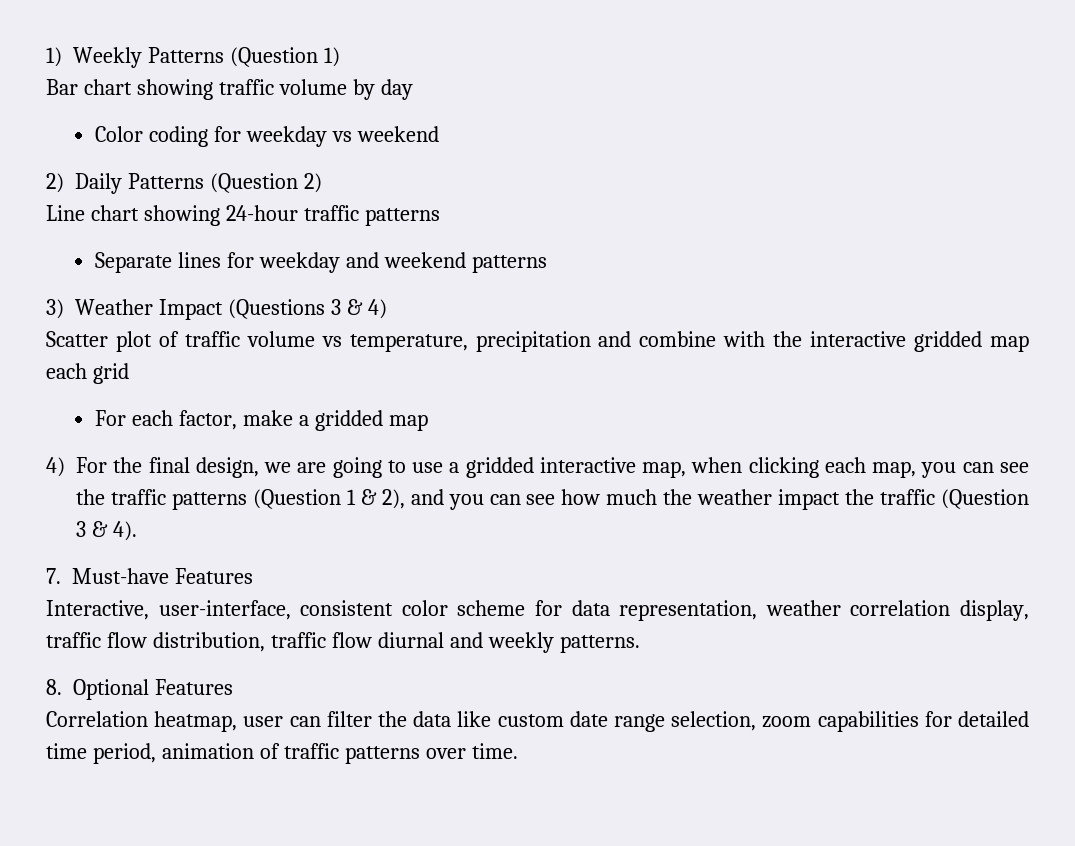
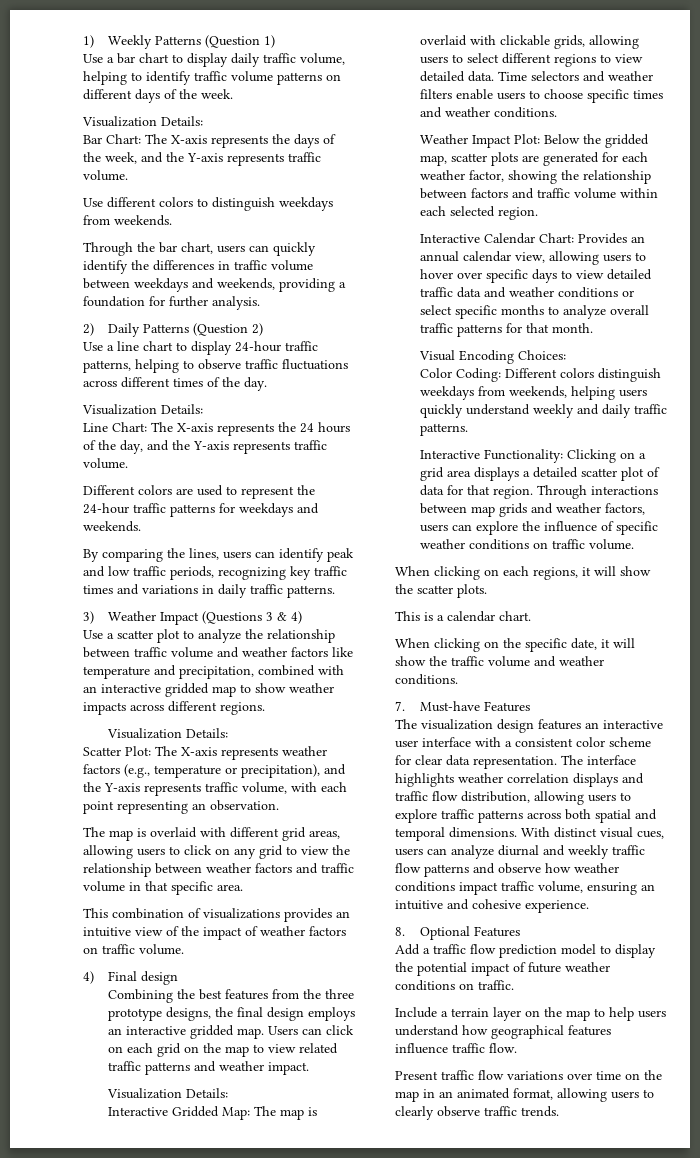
- Bar chart showing traffic volume by day
- Color coding for weekday vs weekend
+ Use a bar chart to display daily traffic volume, helping to identify traffic volume patterns on different days of the week.
+ Visualization Details:
+ Bar Chart: The X-axis represents the days of the week, and the Y-axis represents traffic volume.
+ Use different colors to distinguish weekdays from weekends.
+ Through the bar chart, users can quickly identify the differences in traffic volume between weekdays and weekends, providing a foundation for further analysis.
- Line chart showing 24-hour traffic patterns
- Separate lines for weekday and weekend patterns
+ Use a line chart to display 24-hour traffic patterns, helping to observe traffic fluctuations across different times of the day.
+ Visualization Details:
+ Line Chart: The X-axis represents the 24 hours of the day, and the Y-axis represents traffic volume.
+ Different colors are used to represent the 24-hour traffic patterns for weekdays and weekends.
+ By comparing the lines, users can identify peak and low traffic periods, recognizing key traffic times and variations in daily traffic patterns.
- Scatter plot of traffic volume vs temperature, precipitation and combine with the interactive gridded map each grid
- For each factor, make a gridded map
- 4) For the final design, we are going to use a gridded interactive map, when clicking each map, you can see the traffic patterns (Question 1 & 2), and you can see how much the weather impact the traffic (Question 3 & 4).
+ Use a scatter plot to analyze the relationship between traffic volume and weather factors like temperature and precipitation, combined with an interactive gridded map to show weather impacts across different regions.
+ Visualization Details:
+ Scatter Plot: The X-axis represents weather factors (e.g., temperature or precipitation), and the Y-axis represents traffic volume, with each point representing an observation.
+ The map is overlaid with different grid areas, allowing users to click on any grid to view the relationship between weather factors and traffic volume in that specific area.
+ This combination of visualizations provides an intuitive view of the impact of weather factors on traffic volume.
+ 4) Final design
+ Combining the best features from the three prototype designs, the final design employs an interactive gridded map. Users can click on each grid on the map to view related traffic patterns and weather impact.
+ Visualization Details:
+ Interactive Gridded Map: The map is overlaid with clickable grids, allowing users to select different regions to view detailed data. Time selectors and weather filters enable users to choose specific times and weather conditions.
+ Weather Impact Plot: Below the gridded map, scatter plots are generated for each weather factor, showing the relationship between factors and traffic volume within each selected region.
+ Interactive Calendar Chart: Provides an annual calendar view, allowing users to hover over specific days to view detailed traffic data and weather conditions or select specific months to analyze overall traffic patterns for that month.
+ Visual Encoding Choices:
+ Color Coding: Different colors distinguish weekdays from weekends, helping users quickly understand weekly and daily traffic patterns.
+ Interactive Functionality: Clicking on a grid area displays a detailed scatter plot of data for that region. Through interactions between map grids and weather factors, users can explore the influence of specific weather conditions on traffic volume.
+ When clicking on each regions, it will show the scatter plots.
+ This is a calendar chart.
+ When clicking on the specific date, it will show the traffic volume and weather conditions.
  7. Must-have Features
- Interactive, user-interface, consistent color scheme for data representation, weather correlation display, traffic flow distribution, traffic flow diurnal and weekly patterns.
+ The visualization design features an interactive user interface with a consistent color scheme for clear data representation. The interface highlights weather correlation displays and traffic flow distribution, allowing users to explore traffic patterns across both spatial and temporal dimensions. With distinct visual cues, users can analyze diurnal and weekly traffic flow patterns and observe how weather conditions impact traffic volume, ensuring an intuitive and cohesive experience.
  8. Optional Features
- Correlation heatmap, user can filter the data like custom date range selection, zoom capabilities for detailed time period, animation of traffic patterns over time.
+ Add a traffic flow prediction model to display the potential impact of future weather conditions on traffic.
+ Include a terrain layer on the map to help users understand how geographical features influence traffic flow.
+ Present traffic flow variations over time on the map in an animated format, allowing users to clearly observe traffic trends.

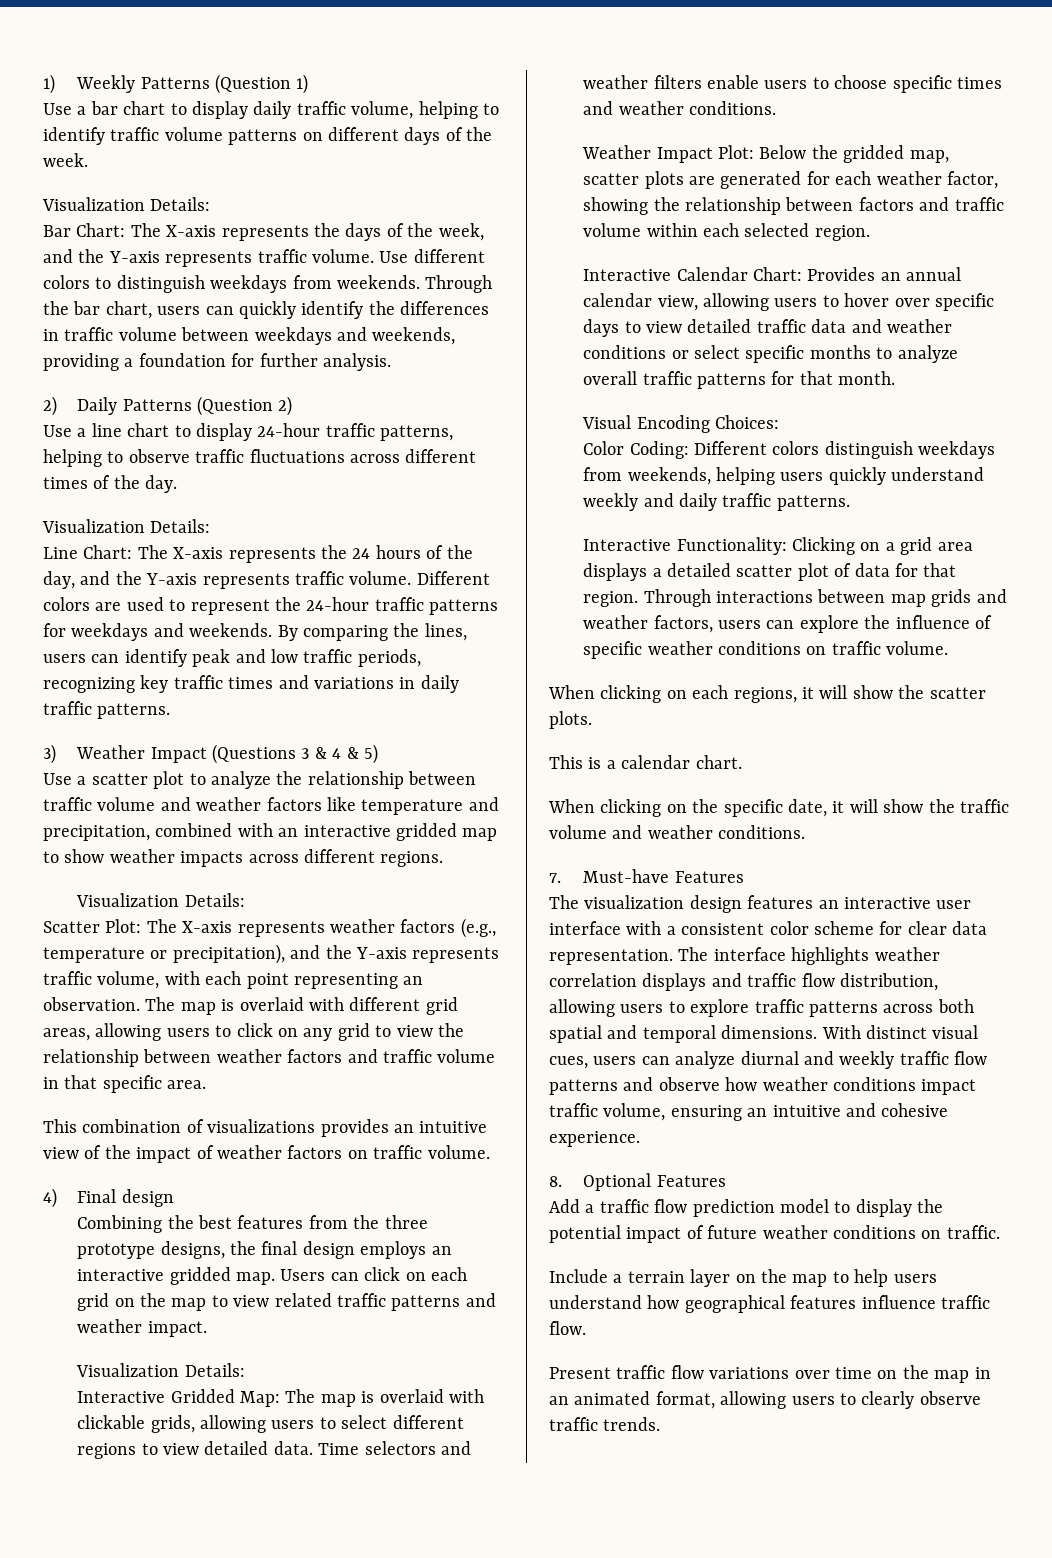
- Bar Chart: The X-axis represents the days of the week, and the Y-axis represents traffic volume.
- Use different colors to distinguish weekdays from weekends.
- Through the bar chart, users can quickly identify the differences in traffic volume between weekdays and weekends, providing a foundation for further analysis.
+ Bar Chart: The X-axis represents the days of the week, and the Y-axis represents traffic volume. Use different colors to distinguish weekdays from weekends. Through the bar chart, users can quickly identify the differences in traffic volume between weekdays and weekends, providing a foundation for further analysis.
- Line Chart: The X-axis represents the 24 hours of the day, and the Y-axis represents traffic volume.
- Different colors are used to represent the 24-hour traffic patterns for weekdays and weekends.
- By comparing the lines, users can identify peak and low traffic periods, recognizing key traffic times and variations in daily traffic patterns.
+ Line Chart: The X-axis represents the 24 hours of the day, and the Y-axis represents traffic volume. Different colors are used to represent the 24-hour traffic patterns for weekdays and weekends. By comparing the lines, users can identify peak and low traffic periods, recognizing key traffic times and variations in daily traffic patterns.
- 3) Weather Impact (Questions 3 & 4)
+ 3) Weather Impact (Questions 3 & 4 & 5)
- Scatter Plot: The X-axis represents weather factors (e.g., temperature or precipitation), and the Y-axis represents traffic volume, with each point representing an observation.
- The map is overlaid with different grid areas, allowing users to click on any grid to view the relationship between weather factors and traffic volume in that specific area.
+ Scatter Plot: The X-axis represents weather factors (e.g., temperature or precipitation), and the Y-axis represents traffic volume, with each point representing an observation. The map is overlaid with different grid areas, allowing users to click on any grid to view the relationship between weather factors and traffic volume in that specific area.

